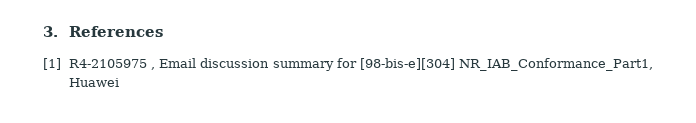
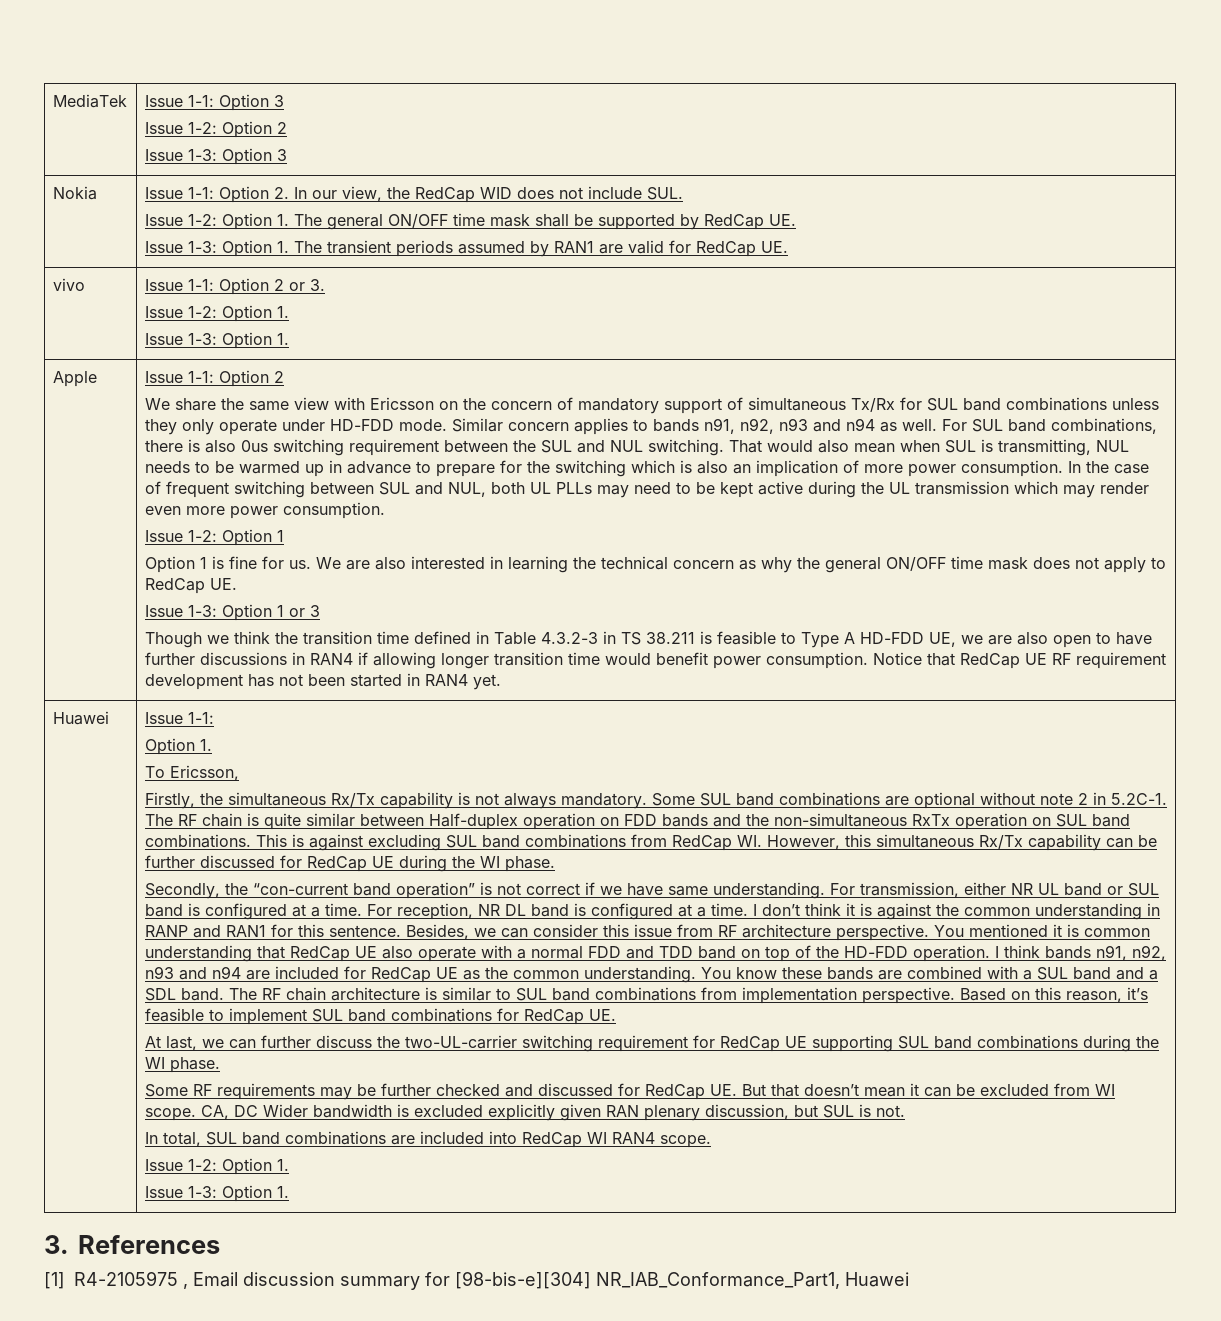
+ MediaTek | Issue 1-1: Option 3
+ Issue 1-2: Option 2
+ Issue 1-3: Option 3
+ Nokia | Issue 1-1: Option 2. In our view, the RedCap WID does not include SUL.
+ Issue 1-2: Option 1. The general ON/OFF time mask shall be supported by RedCap UE.
+ Issue 1-3: Option 1. The transient periods assumed by RAN1 are valid for RedCap UE.
+ vivo | Issue 1-1: Option 2 or 3.
+ Issue 1-2: Option 1.
+ Issue 1-3: Option 1.
+ Apple | Issue 1-1: Option 2
+ We share the same view with Ericsson on the concern of mandatory support of simultaneous Tx/Rx for SUL band combinations unless they only operate under HD-FDD mode. Similar concern applies to bands n91, n92, n93 and n94 as well. For SUL band combinations, there is also 0us switching requirement between the SUL and NUL switching. That would also mean when SUL is transmitting, NUL needs to be warmed up in advance to prepare for the switching which is also an implication of more power consumption. In the case of frequent switching between SUL and NUL, both UL PLLs may need to be kept active during the UL transmission which may render even more power consumption.
+ Issue 1-2: Option 1
+ Option 1 is fine for us. We are also interested in learning the technical concern as why the general ON/OFF time mask does not apply to RedCap UE.
+ Issue 1-3: Option 1 or 3
+ Though we think the transition time defined in Table 4.3.2-3 in TS 38.211 is feasible to Type A HD-FDD UE, we are also open to have further discussions in RAN4 if allowing longer transition time would benefit power consumption. Notice that RedCap UE RF requirement development has not been started in RAN4 yet.
+ Huawei | Issue 1-1:
+ Option 1.
+ To Ericsson,
+ Firstly, the simultaneous Rx/Tx capability is not always mandatory. Some SUL band combinations are optional without note 2 in 5.2C-1. The RF chain is quite similar between Half-duplex operation on FDD bands and the non-simultaneous RxTx operation on SUL band combinations. This is against excluding SUL band combinations from RedCap WI. However, this simultaneous Rx/Tx capability can be further discussed for RedCap UE during the WI phase.
+ Secondly, the “con-current band operation” is not correct if we have same understanding. For transmission, either NR UL band or SUL band is configured at a time. For reception, NR DL band is configured at a time. I don’t think it is against the common understanding in RANP and RAN1 for this sentence. Besides, we can consider this issue from RF architecture perspective. You mentioned it is common understanding that RedCap UE also operate with a normal FDD and TDD band on top of the HD-FDD operation. I think bands n91, n92, n93 and n94 are included for RedCap UE as the common understanding. You know these bands are combined with a SUL band and a SDL band. The RF chain architecture is similar to SUL band combinations from implementation perspective. Based on this reason, it’s feasible to implement SUL band combinations for RedCap UE.
+ At last, we can further discuss the two-UL-carrier switching requirement for RedCap UE supporting SUL band combinations during the WI phase.
+ Some RF requirements may be further checked and discussed for RedCap UE. But that doesn’t mean it can be excluded from WI scope. CA, DC Wider bandwidth is excluded explicitly given RAN plenary discussion, but SUL is not.
+ In total, SUL band combinations are included into RedCap WI RAN4 scope.
+ Issue 1-2: Option 1.
+ Issue 1-3: Option 1.

